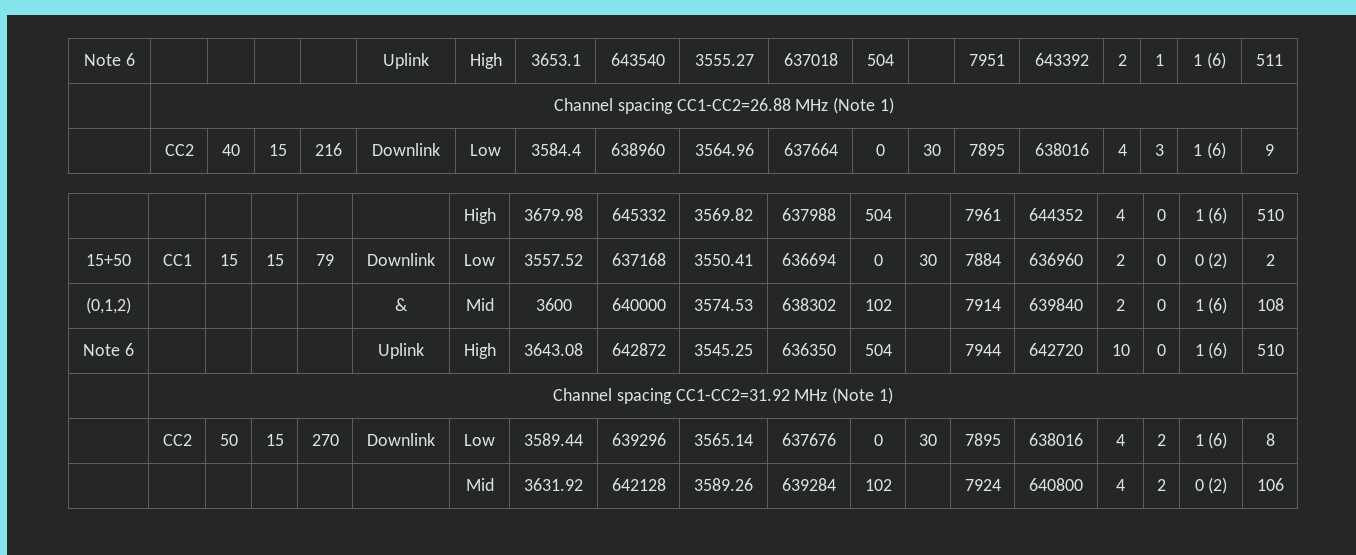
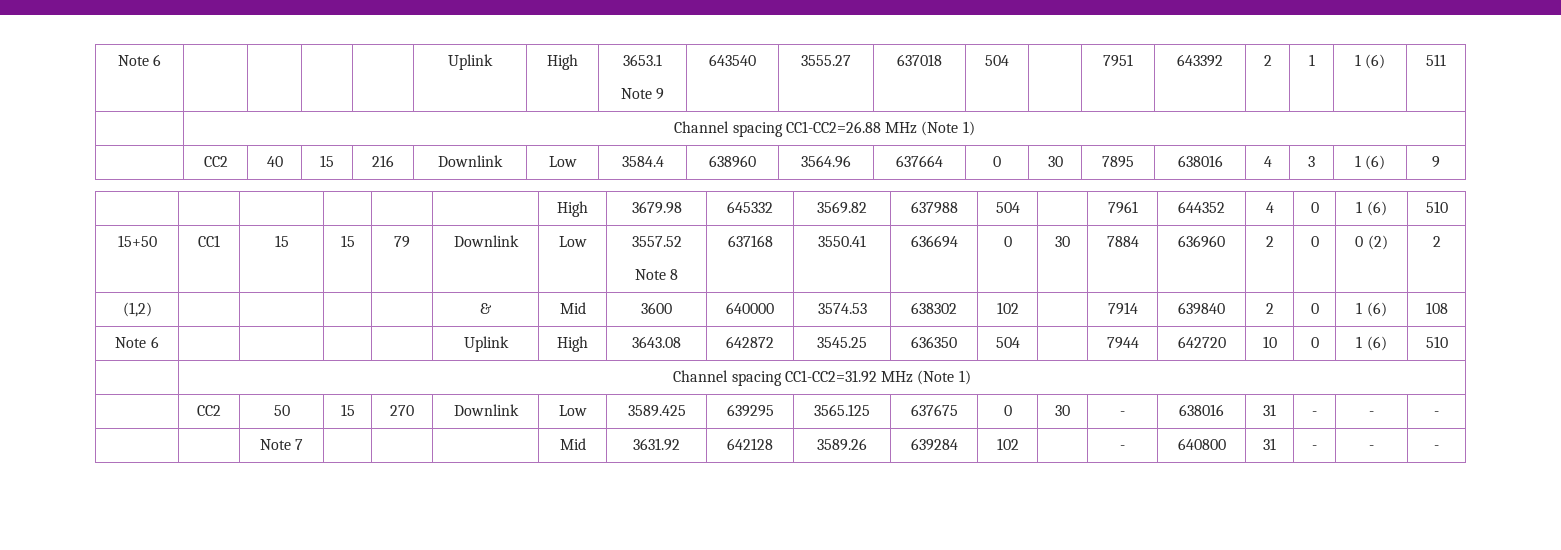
- Note 6 | | | | | Uplink | High | 3653.1 | 643540 | 3555.27 | 637018 | 504 | | 7951 | 643392 | 2 | 1 | 1 (6) | 511
+ Note 6 | | | | | Uplink | High | 3653.1
+ Note 9 | 643540 | 3555.27 | 637018 | 504 | | 7951 | 643392 | 2 | 1 | 1 (6) | 511
- 15+50 | CC1 | 15 | 15 | 79 | Downlink | Low | 3557.52 | 637168 | 3550.41 | 636694 | 0 | 30 | 7884 | 636960 | 2 | 0 | 0 (2) | 2
+ 15+50 | CC1 | 15 | 15 | 79 | Downlink | Low | 3557.52
+ Note 8 | 637168 | 3550.41 | 636694 | 0 | 30 | 7884 | 636960 | 2 | 0 | 0 (2) | 2
- (0,1,2) | | | | | & | Mid | 3600 | 640000 | 3574.53 | 638302 | 102 | | 7914 | 639840 | 2 | 0 | 1 (6) | 108
+ (1,2) | | | | | & | Mid | 3600 | 640000 | 3574.53 | 638302 | 102 | | 7914 | 639840 | 2 | 0 | 1 (6) | 108
- | CC2 | 50 | 15 | 270 | Downlink | Low | 3589.44 | 639296 | 3565.14 | 637676 | 0 | 30 | 7895 | 638016 | 4 | 2 | 1 (6) | 8
- | | | | | | Mid | 3631.92 | 642128 | 3589.26 | 639284 | 102 | | 7924 | 640800 | 4 | 2 | 0 (2) | 106
+ | CC2 | 50 | 15 | 270 | Downlink | Low | 3589.425 | 639295 | 3565.125 | 637675 | 0 | 30 | - | 638016 | 31 | - | - | -
+ | | Note 7 | | | | Mid | 3631.92 | 642128 | 3589.26 | 639284 | 102 | | - | 640800 | 31 | - | - | -

